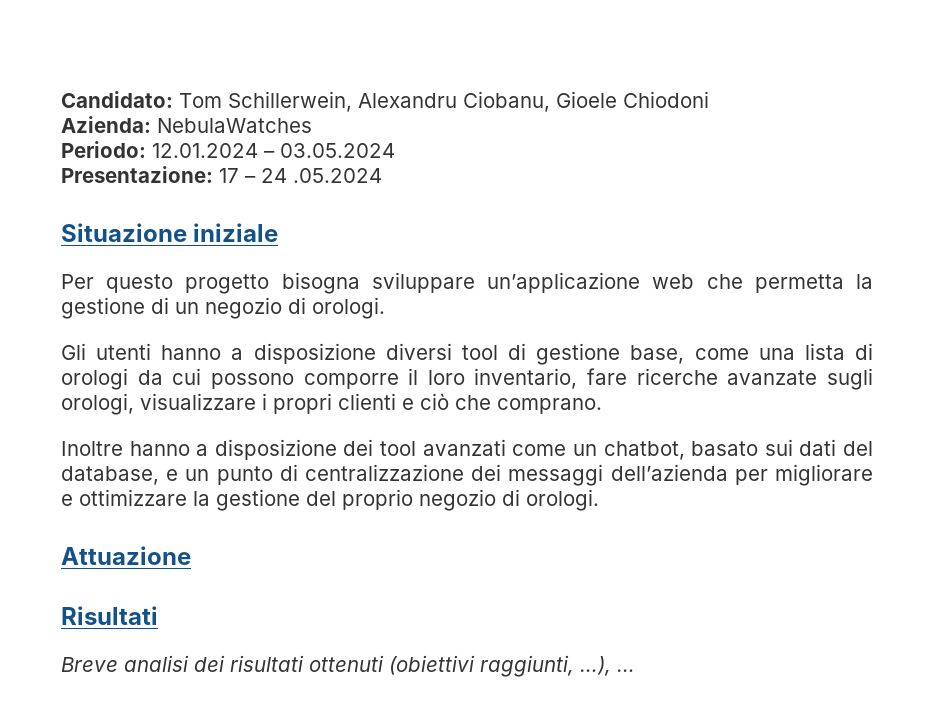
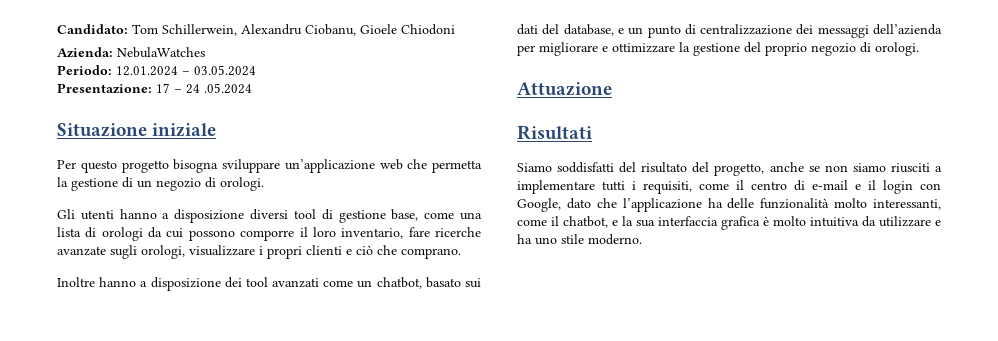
- Breve analisi dei risultati ottenuti (obiettivi raggiunti, …), …
+ Siamo soddisfatti del risultato del progetto, anche se non siamo riusciti a implementare tutti i requisiti, come il centro di e-mail e il login con Google, dato che l’applicazione ha delle funzionalità molto interessanti, come il chatbot, e la sua interfaccia grafica è molto intuitiva da utilizzare e ha uno stile moderno.

